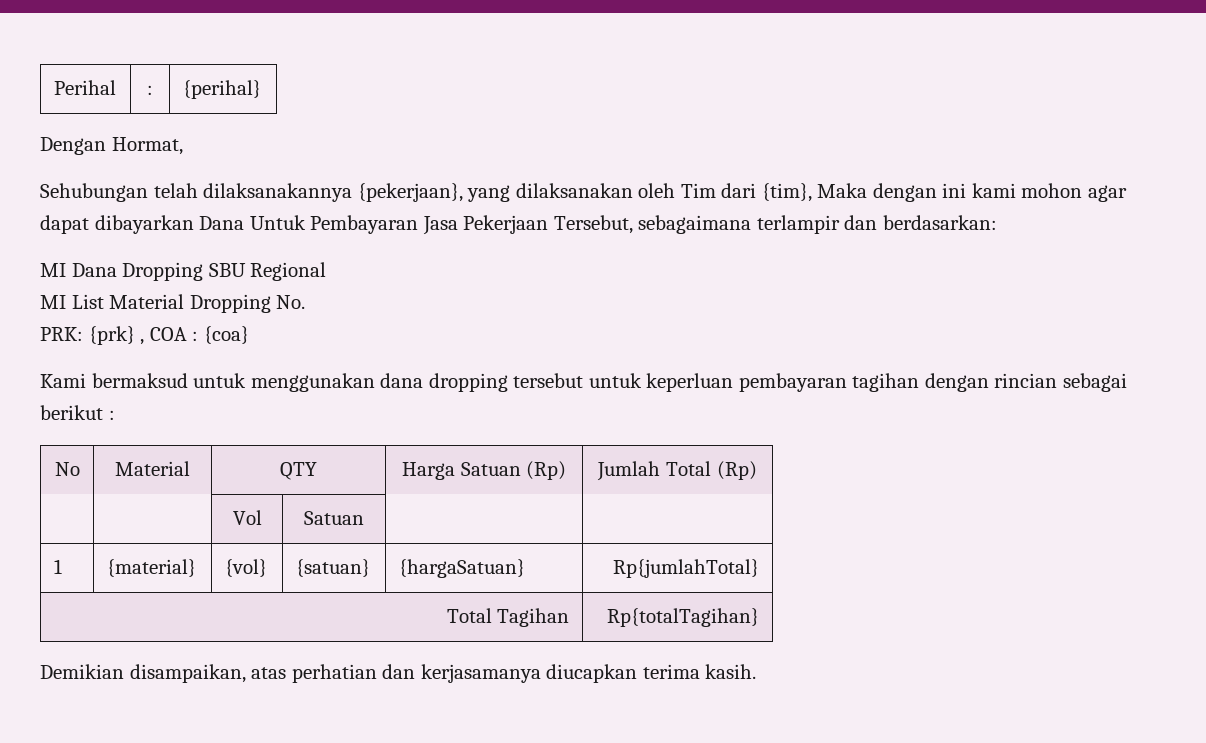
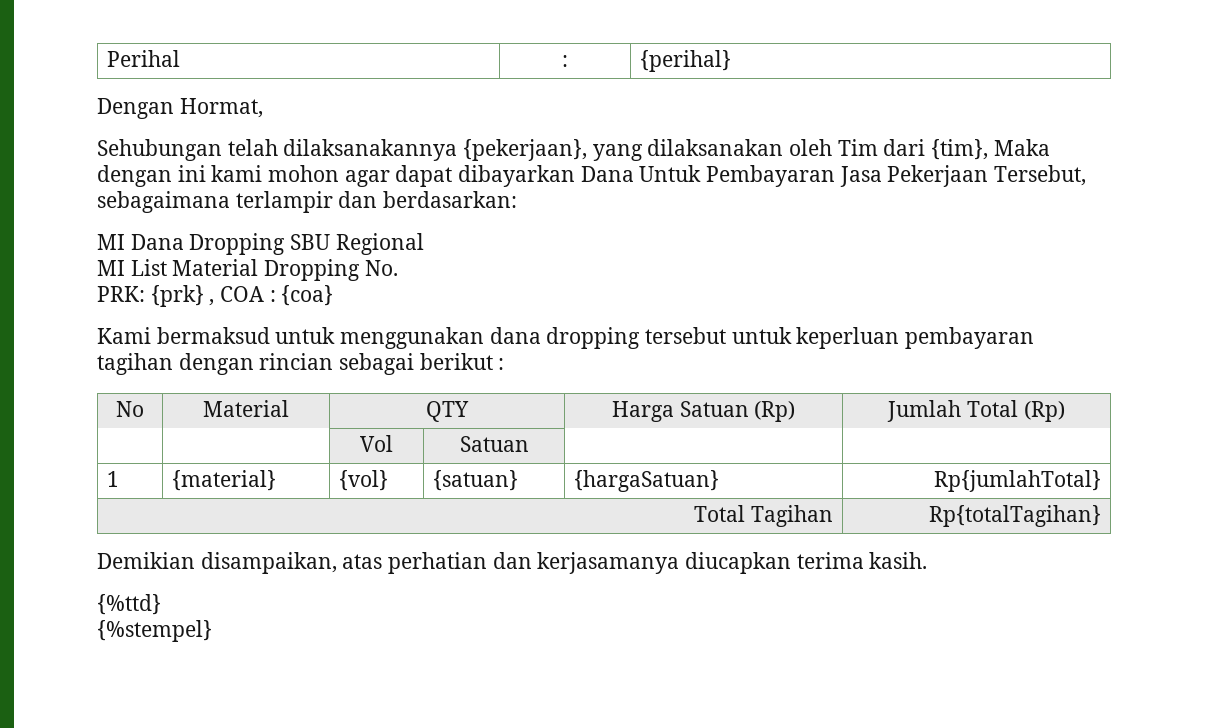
+ {%ttd}
+ {%stempel}

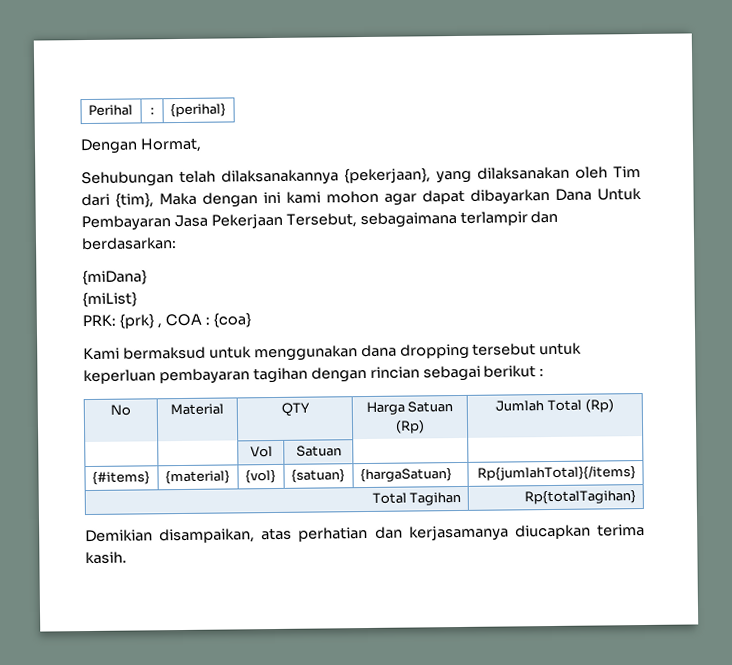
- MI Dana Dropping SBU Regional
- MI List Material Dropping No.
+ {miDana}
+ {miList}
- 1 | {material} | {vol} | {satuan} | {hargaSatuan} | Rp{jumlahTotal}
+ {#items} | {material} | {vol} | {satuan} | {hargaSatuan} | Rp{jumlahTotal}{/items}
- {%ttd}
- {%stempel}

